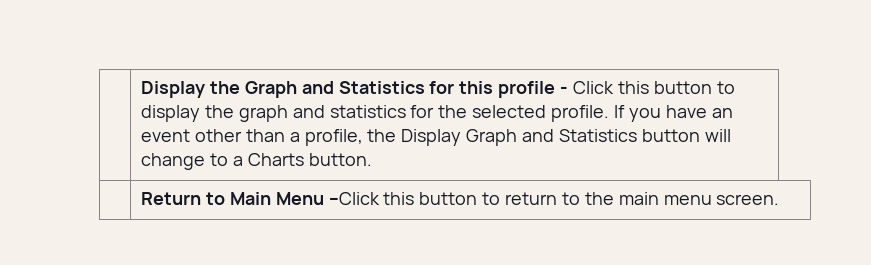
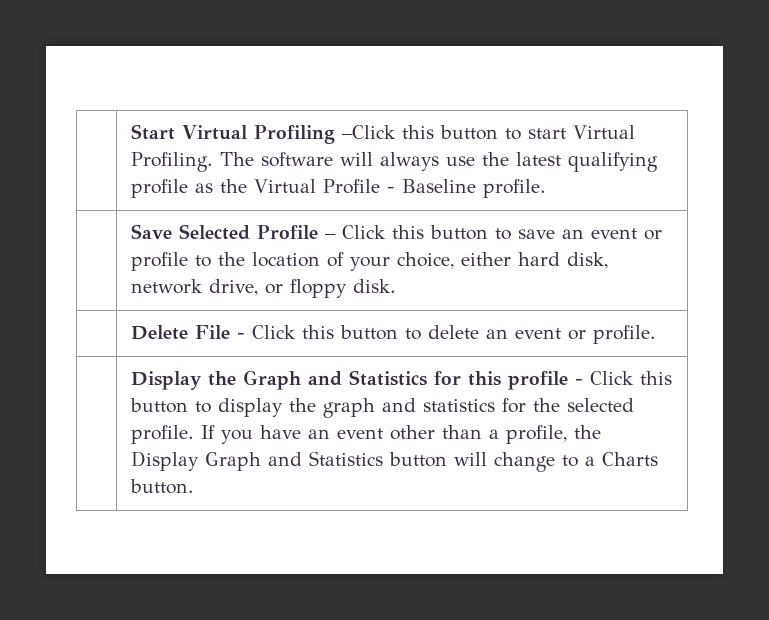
+ Start Virtual Profiling –Click this button to start Virtual Profiling. The software will always use the latest qualifying profile as the Virtual Profile - Baseline profile.
+ | Save Selected Profile – Click this button to save an event or profile to the location of your choice, either hard disk, network drive, or floppy disk.
+ | Delete File - Click this button to delete an event or profile.
- | Return to Main Menu –Click this button to return to the main menu screen.

